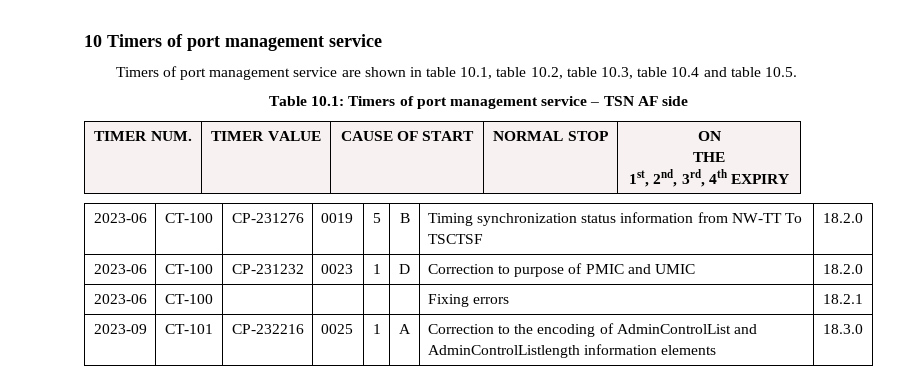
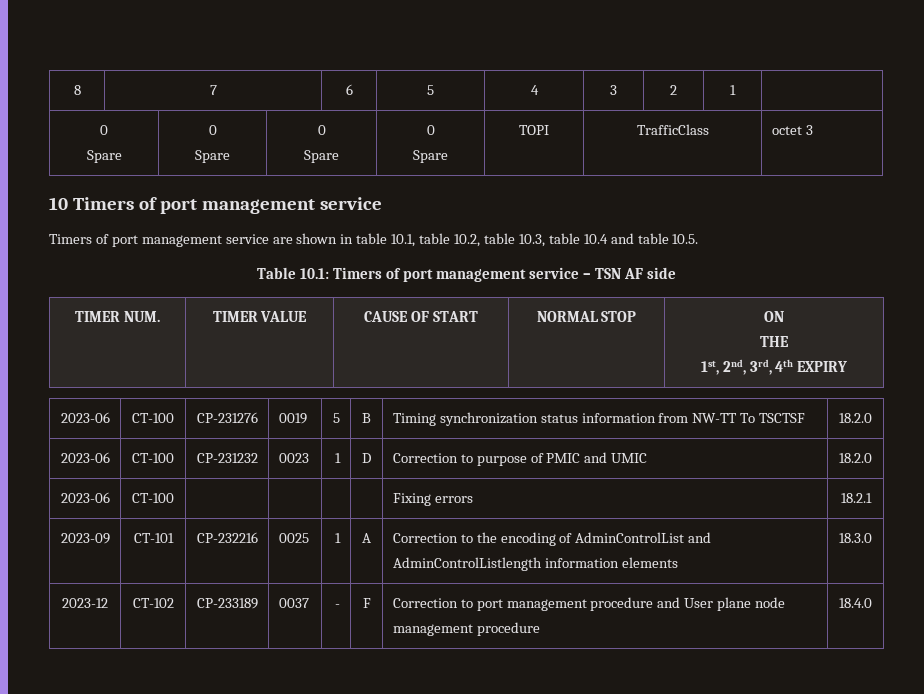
+ 8 | 7 | 6 | 5 | 4 | 3 | 2 | 1 |
+ 0
+ Spare | 0
+ Spare | 0
+ Spare | 0
+ Spare | TOPI | TrafficClass | octet 3
+ 2023-12 | CT-102 | CP-233189 | 0037 | - | F | Correction to port management procedure and User plane node management procedure | 18.4.0

